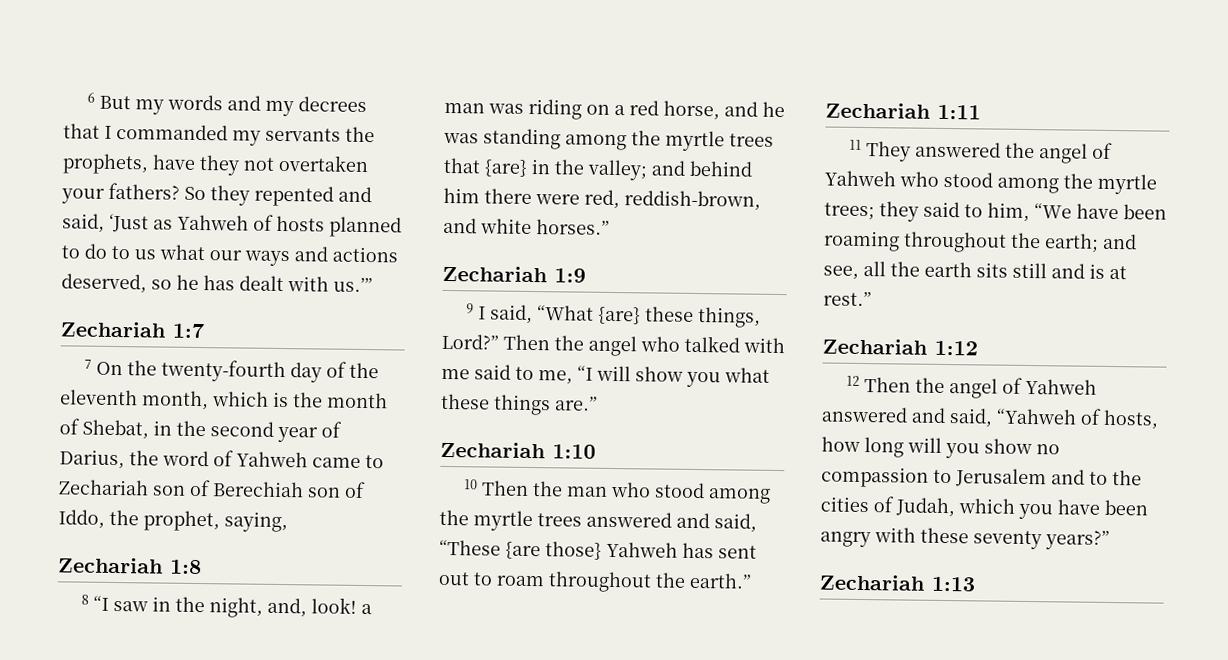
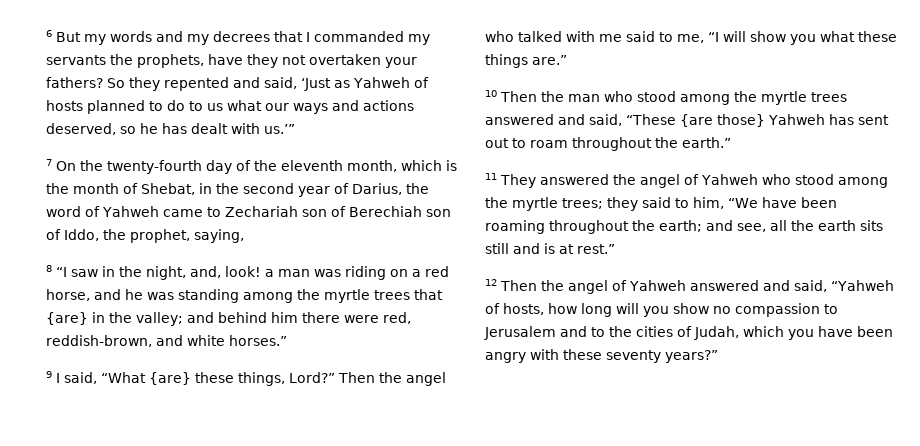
- Zechariah 1:7
- Zechariah 1:8
- Zechariah 1:9
- Zechariah 1:10
- Zechariah 1:11
- Zechariah 1:12
- Zechariah 1:13

